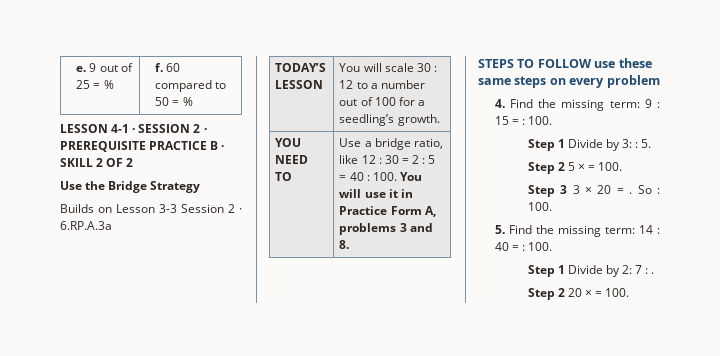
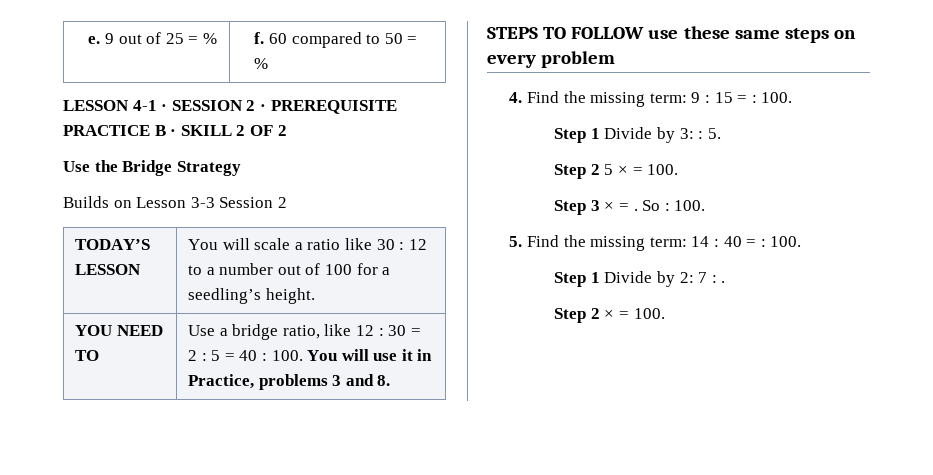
- Builds on Lesson 3-3 Session 2 · 6.RP.A.3a
+ Builds on Lesson 3-3 Session 2
- TODAY’S LESSON | You will scale 30 : 12 to a number out of 100 for a seedling’s growth.
+ TODAY’S LESSON | You will scale a ratio like 30 : 12 to a number out of 100 for a seedling’s height.
- YOU NEED TO | Use a bridge ratio, like 12 : 30 = 2 : 5 = 40 : 100. You will use it in Practice Form A, problems 3 and 8.
+ YOU NEED TO | Use a bridge ratio, like 12 : 30 = 2 : 5 = 40 : 100. You will use it in Practice, problems 3 and 8.
- Step 3 3 × 20 = .
+ Step 3 × = .
- Step 2 20 × = 100.
+ Step 2 × = 100.

